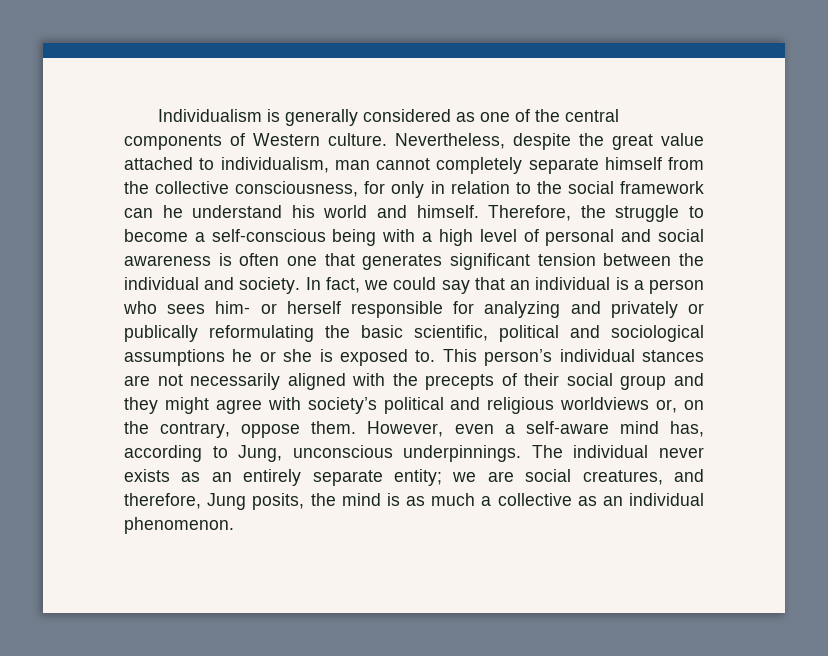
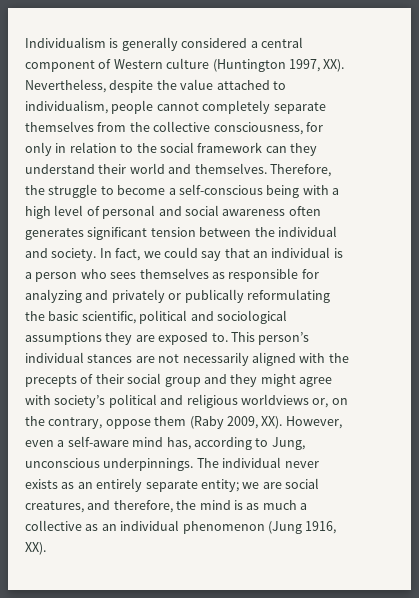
- Individualism is generally considered as one of the central components of Western culture. Nevertheless, despite the great value attached to individualism, man cannot completely separate himself from the collective consciousness, for only in relation to the social framework can he understand his world and himself.
+ Individualism is generally considered a central component of Western culture (Huntington 1997, XX). Nevertheless, despite the value attached to individualism, people cannot completely separate themselves from the collective consciousness, for only in relation to the social framework can they understand their world and themselves.
- Therefore, the struggle to become a self-conscious being with a high level of personal and social awareness is often one that generates significant tension between the individual and society.
+ Therefore, the struggle to become a self-conscious being with a high level of personal and social awareness often generates significant tension between the individual and society.
- In fact, we could say that an individual is a person who sees him- or herself responsible for analyzing and privately or publically reformulating the basic scientific, political and sociological assumptions he or she is exposed to.
+ In fact, we could say that an individual is a person who sees themselves as responsible for analyzing and privately or publically reformulating the basic scientific, political and sociological assumptions they are exposed to.
- This person’s individual stances are not necessarily aligned with the precepts of their social group and they might agree with society’s political and religious worldviews or, on the contrary, oppose them. However, even a self-aware mind has, according to Jung, unconscious underpinnings.
+ This person’s individual stances are not necessarily aligned with the precepts of their social group and they might agree with society’s political and religious worldviews or, on the contrary, oppose them (Raby 2009, XX). However, even a self-aware mind has, according to Jung, unconscious underpinnings.
- The individual never exists as an entirely separate entity; we are social creatures, and therefore, Jung posits, the mind is as much a collective as an individual phenomenon.
+ The individual never exists as an entirely separate entity; we are social creatures, and therefore, the mind is as much a collective as an individual phenomenon (Jung 1916, XX).

